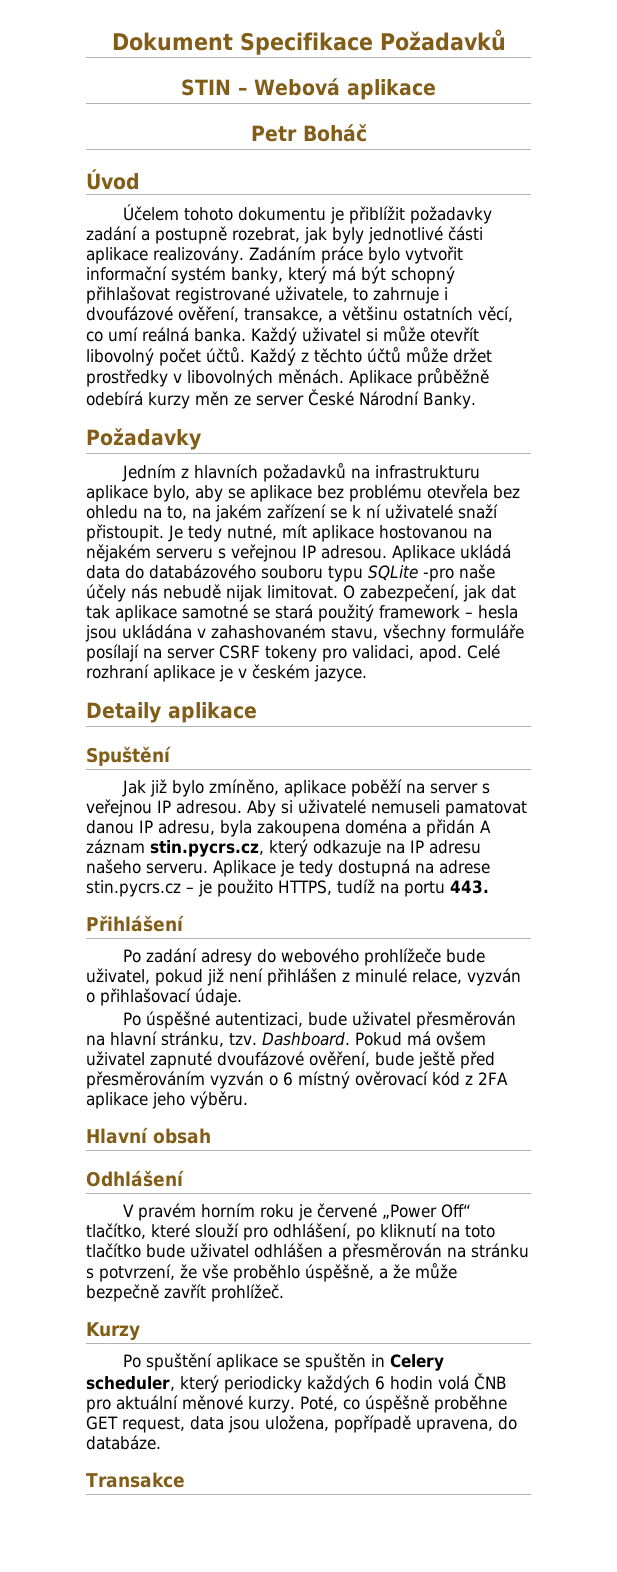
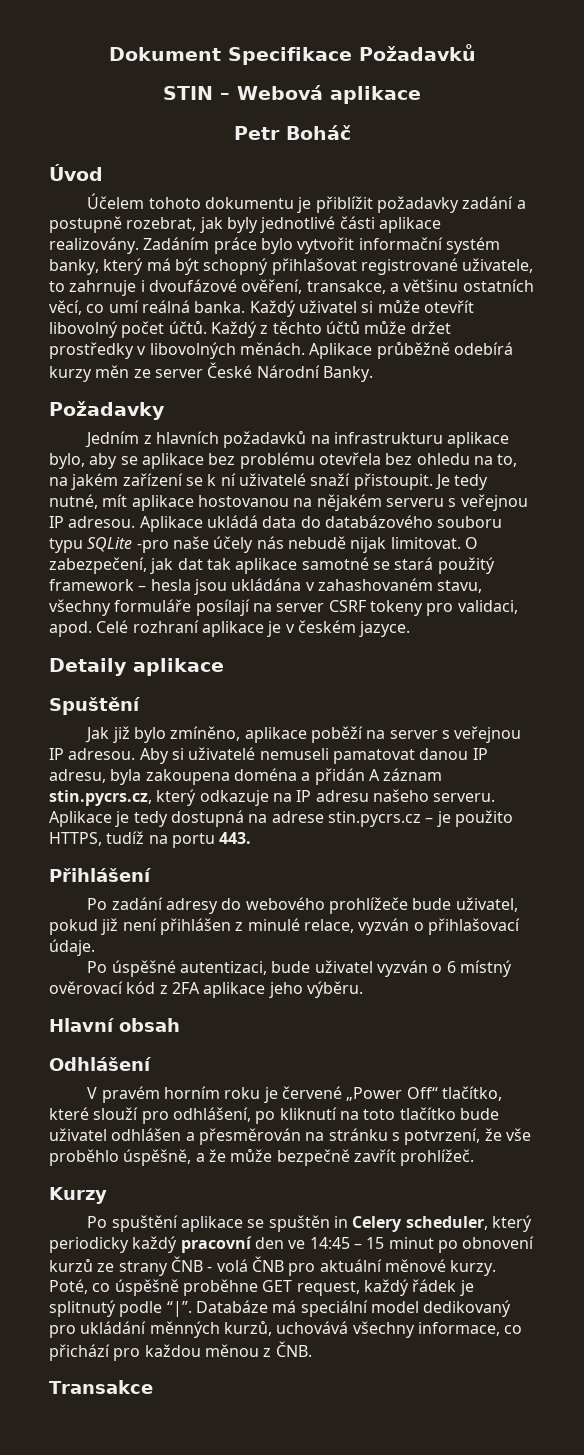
- Po úspěšné autentizaci, bude uživatel přesměrován na hlavní stránku, tzv. Dashboard. Pokud má ovšem uživatel zapnuté dvoufázové ověření, bude ještě před přesměrováním vyzván o 6 místný ověrovací kód z 2FA aplikace jeho výběru.
+ Po úspěšné autentizaci, bude uživatel vyzván o 6 místný ověrovací kód z 2FA aplikace jeho výběru.
- Po spuštění aplikace se spuštěn in Celery scheduler, který periodicky každých 6 hodin volá ČNB pro aktuální měnové kurzy.
+ Po spuštění aplikace se spuštěn in Celery scheduler, který periodicky každý pracovní den ve 14:45 – 15 minut po obnovení kurzů ze strany ČNB - volá ČNB pro aktuální měnové kurzy.
- Poté, co úspěšně proběhne GET request, data jsou uložena, popřípadě upravena, do databáze.
+ Poté, co úspěšně proběhne GET request, každý řádek je splitnutý podle “|”. Databáze má speciální model dedikovaný pro ukládání měnných kurzů, uchovává všechny informace, co přichází pro každou měnou z ČNB.

